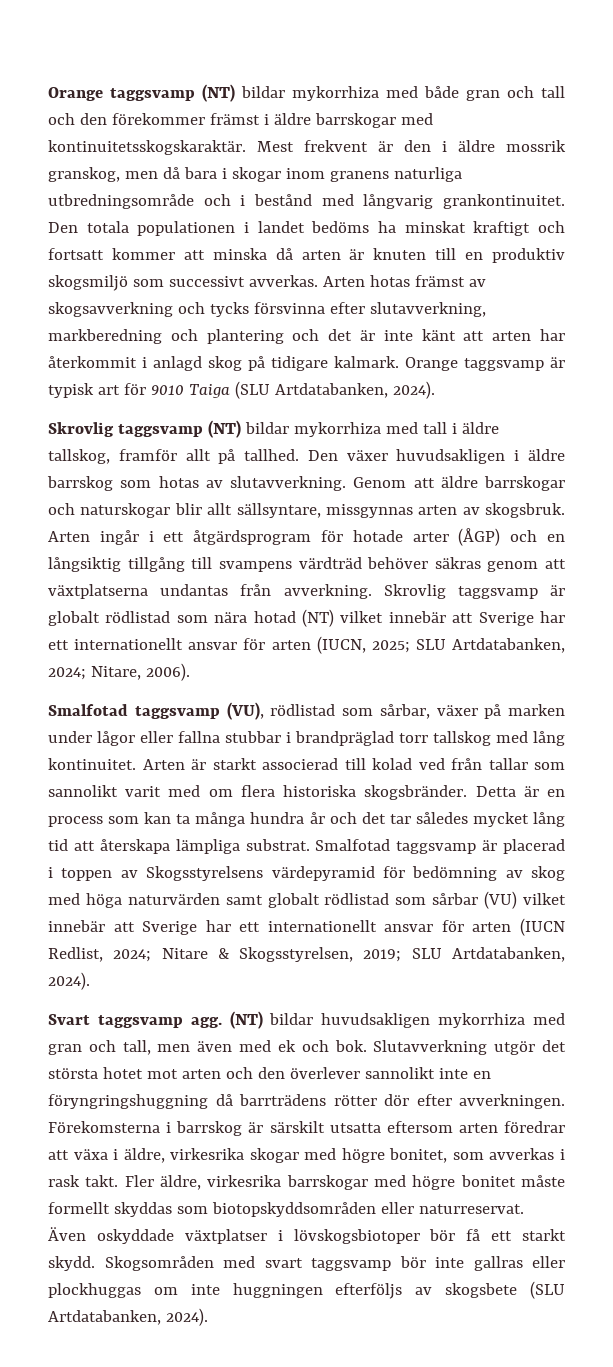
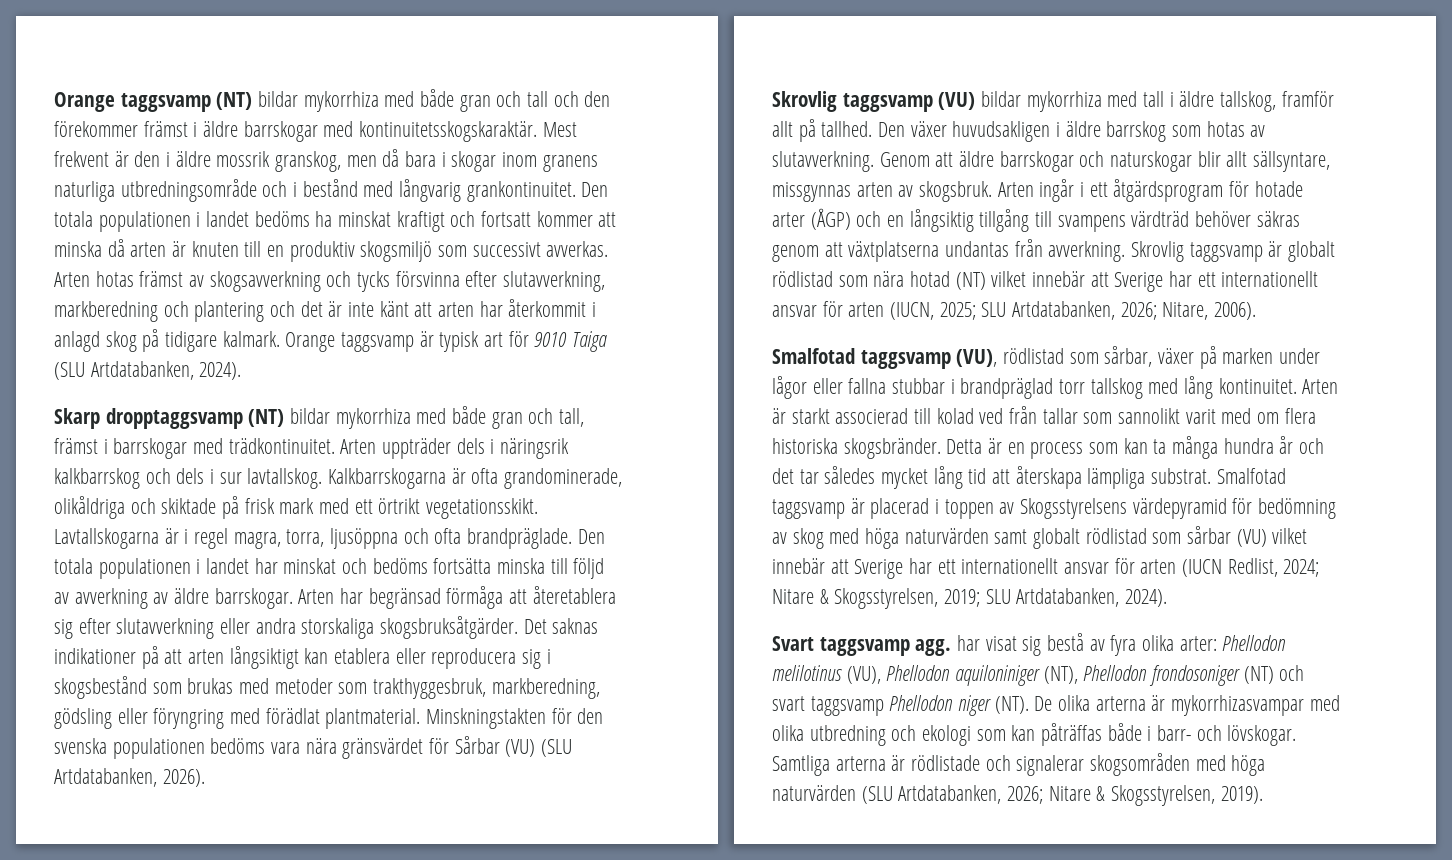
- Skrovlig taggsvamp (NT) bildar mykorrhiza med tall i äldre tallskog, framför allt på tallhed.
+ Skarp dropptaggsvamp (NT) bildar mykorrhiza med både gran och tall, främst i barrskogar med trädkontinuitet. Arten uppträder dels i näringsrik kalkbarrskog och dels i sur lavtallskog. Kalkbarrskogarna är ofta grandominerade, olikåldriga och skiktade på frisk mark med ett örtrikt vegetationsskikt. Lavtallskogarna är i regel magra, torra, ljusöppna och ofta brandpräglade. Den totala populationen i landet har minskat och bedöms fortsätta minska till följd av avverkning av äldre barrskogar. Arten har begränsad förmåga att återetablera sig efter slutavverkning eller andra storskaliga skogsbruksåtgärder. Det saknas indikationer på att arten långsiktigt kan etablera eller reproducera sig i skogsbestånd som brukas med metoder som trakthyggesbruk, markberedning, gödsling eller föryngring med förädlat plantmaterial. Minskningstakten för den svenska populationen bedöms vara nära gränsvärdet för Sårbar (VU) (SLU Artdatabanken, 2026).
+ Skrovlig taggsvamp (VU) bildar mykorrhiza med tall i äldre tallskog, framför allt på tallhed.
- Skrovlig taggsvamp är globalt rödlistad som nära hotad (NT) vilket innebär att Sverige har ett internationellt ansvar för arten (IUCN, 2025; SLU Artdatabanken, 2024; Nitare, 2006).
+ Skrovlig taggsvamp är globalt rödlistad som nära hotad (NT) vilket innebär att Sverige har ett internationellt ansvar för arten (IUCN, 2025; SLU Artdatabanken, 2026; Nitare, 2006).
- Svart taggsvamp agg. (NT) bildar huvudsakligen mykorrhiza med gran och tall, men även med ek och bok. Slutavverkning utgör det största hotet mot arten och den överlever sannolikt inte en föryngringshuggning då barrträdens rötter dör efter avverkningen. Förekomsterna i barrskog är särskilt utsatta eftersom arten föredrar att växa i äldre, virkesrika skogar med högre bonitet, som avverkas i rask takt. Fler äldre, virkesrika barrskogar med högre bonitet måste formellt skyddas som biotopskyddsområden eller naturreservat. Även oskyddade växtplatser i lövskogsbiotoper bör få ett starkt skydd. Skogsområden med svart taggsvamp bör inte gallras eller plockhuggas om inte huggningen efterföljs av skogsbete (SLU Artdatabanken, 2024).
+ Svart taggsvamp agg. har visat sig bestå av fyra olika arter: Phellodon melilotinus (VU), Phellodon aquiloniniger (NT), Phellodon frondosoniger (NT) och svart taggsvamp Phellodon niger (NT). De olika arterna är mykorrhizasvampar med olika utbredning och ekologi som kan påträffas både i barr- och lövskogar. Samtliga arterna är rödlistade och signalerar skogsområden med höga naturvärden (SLU Artdatabanken, 2026; Nitare & Skogsstyrelsen, 2019).

